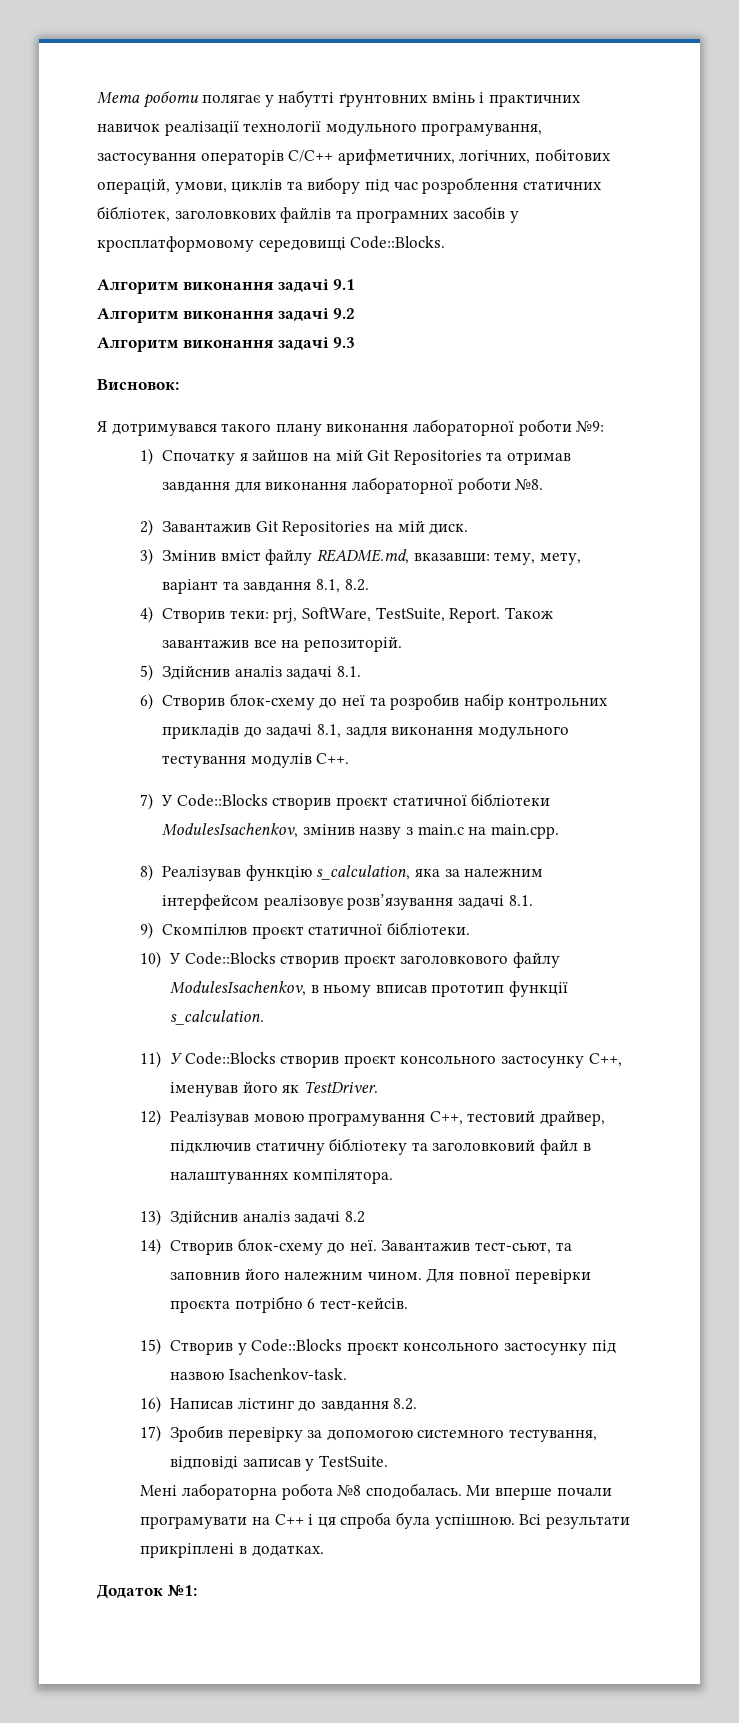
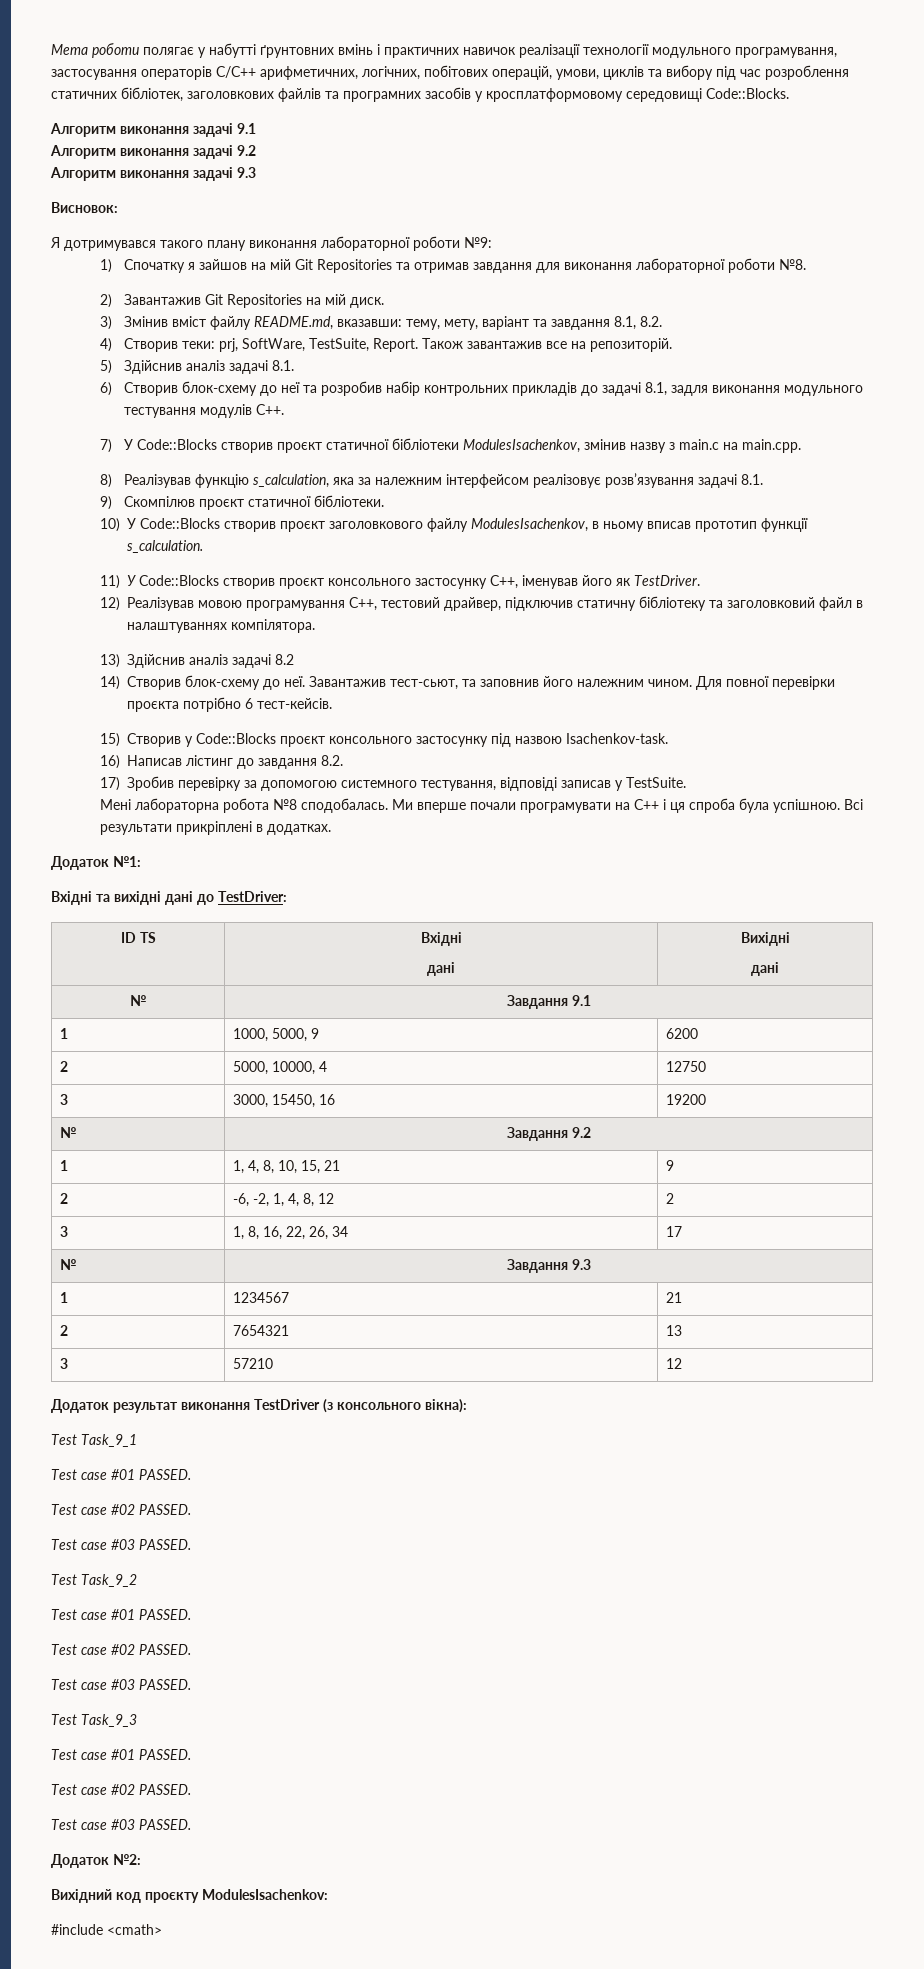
+ Вхідні та вихідні дані до TestDriver:
+ ID TS | Вхідні
+ дані | Вихідні
+ дані
+ № | Завдання 9.1
+ 1 | 1000, 5000, 9 | 6200
+ 2 | 5000, 10000, 4 | 12750
+ 3 | 3000, 15450, 16 | 19200
+ № | Завдання 9.2
+ 1 | 1, 4, 8, 10, 15, 21 | 9
+ 2 | -6, -2, 1, 4, 8, 12 | 2
+ 3 | 1, 8, 16, 22, 26, 34 | 17
+ № | Завдання 9.3
+ 1 | 1234567 | 21
+ 2 | 7654321 | 13
+ 3 | 57210 | 12
+ Додаток результат виконання TestDriver (з консольного вікна):
+ Test Task_9_1
+ Test case #01 PASSED.
+ Test case #02 PASSED.
+ Test case #03 PASSED.
+ Test Task_9_2
+ Test case #01 PASSED.
+ Test case #02 PASSED.
+ Test case #03 PASSED.
+ Test Task_9_3
+ Test case #01 PASSED.
+ Test case #02 PASSED.
+ Test case #03 PASSED.
+ Додаток №2:
+ Вихідний код проєкту ModulesIsachenkov:
+ #include <cmath>

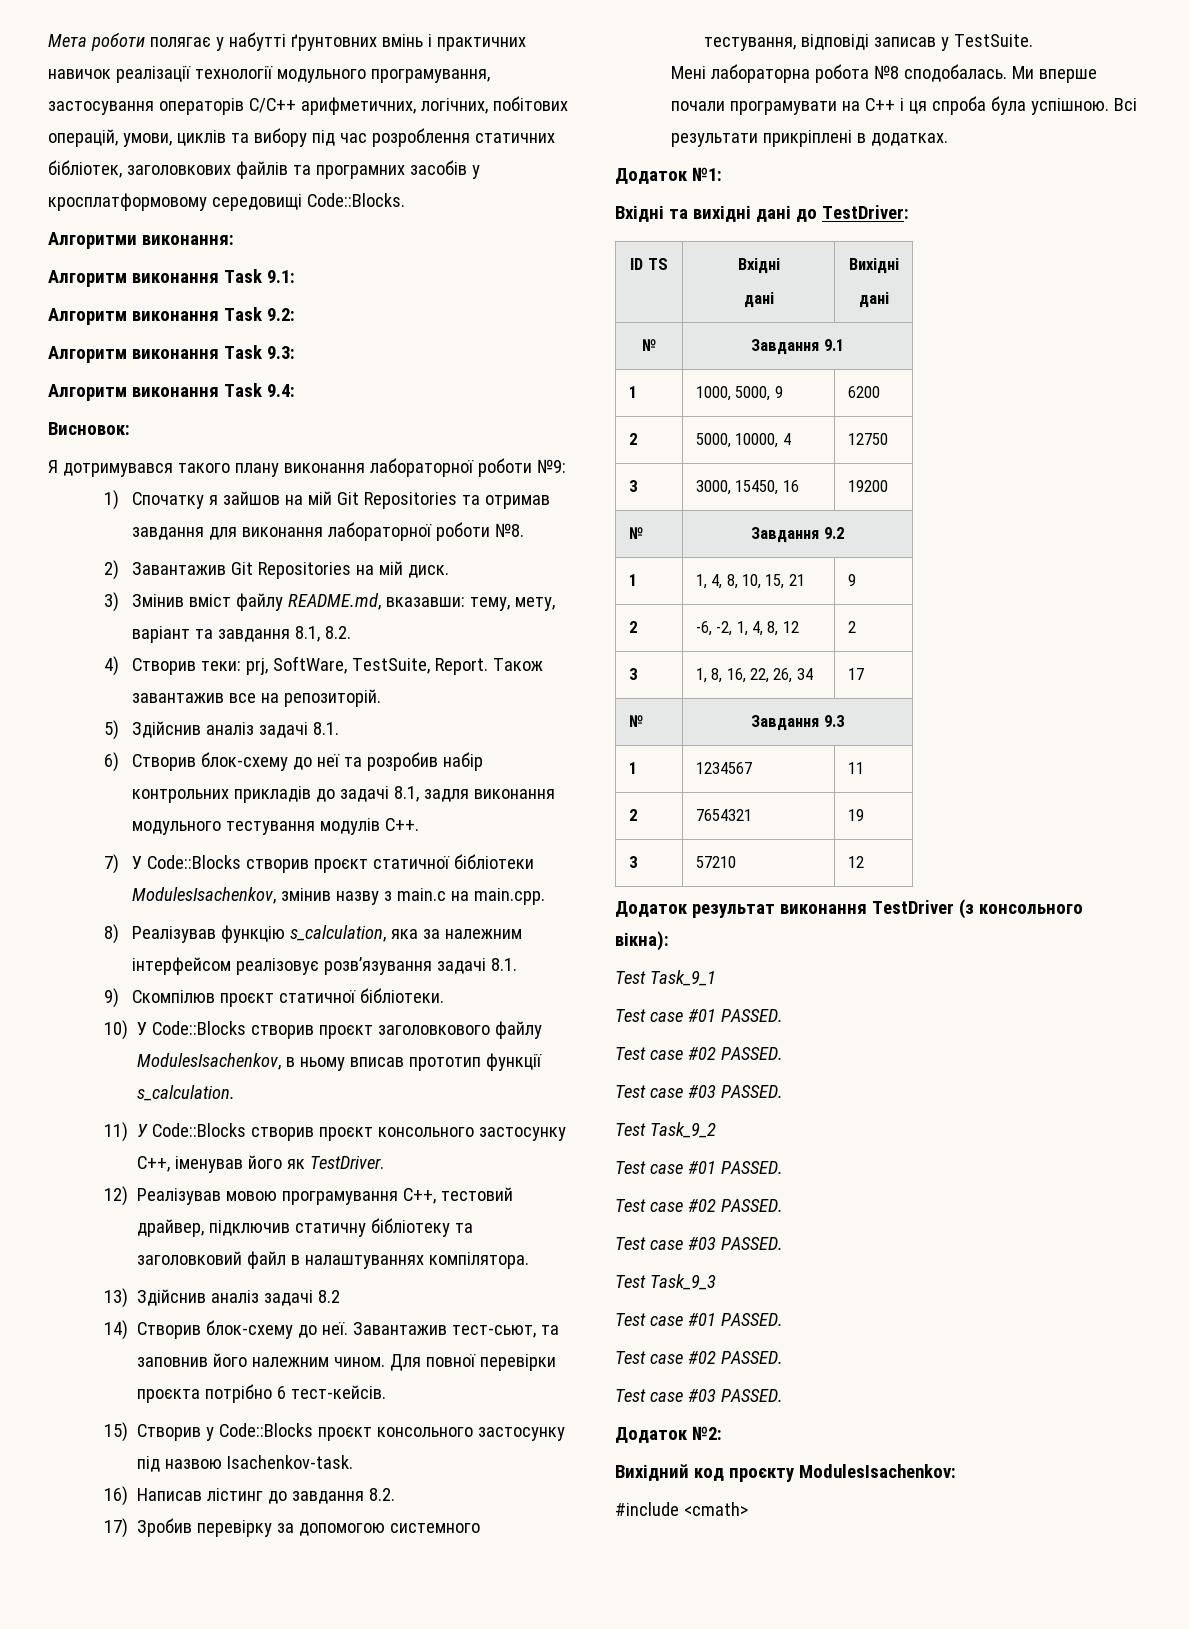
- Алгоритм виконання задачі 9.1
- Алгоритм виконання задачі 9.2
- Алгоритм виконання задачі 9.3
+ Алгоритми виконання:
+ Алгоритм виконання Task 9.1:
+ Алгоритм виконання Task 9.2:
+ Алгоритм виконання Task 9.3:
+ Алгоритм виконання Task 9.4:
- 1 | 1234567 | 21
+ 1 | 1234567 | 11
- 2 | 7654321 | 13
+ 2 | 7654321 | 19

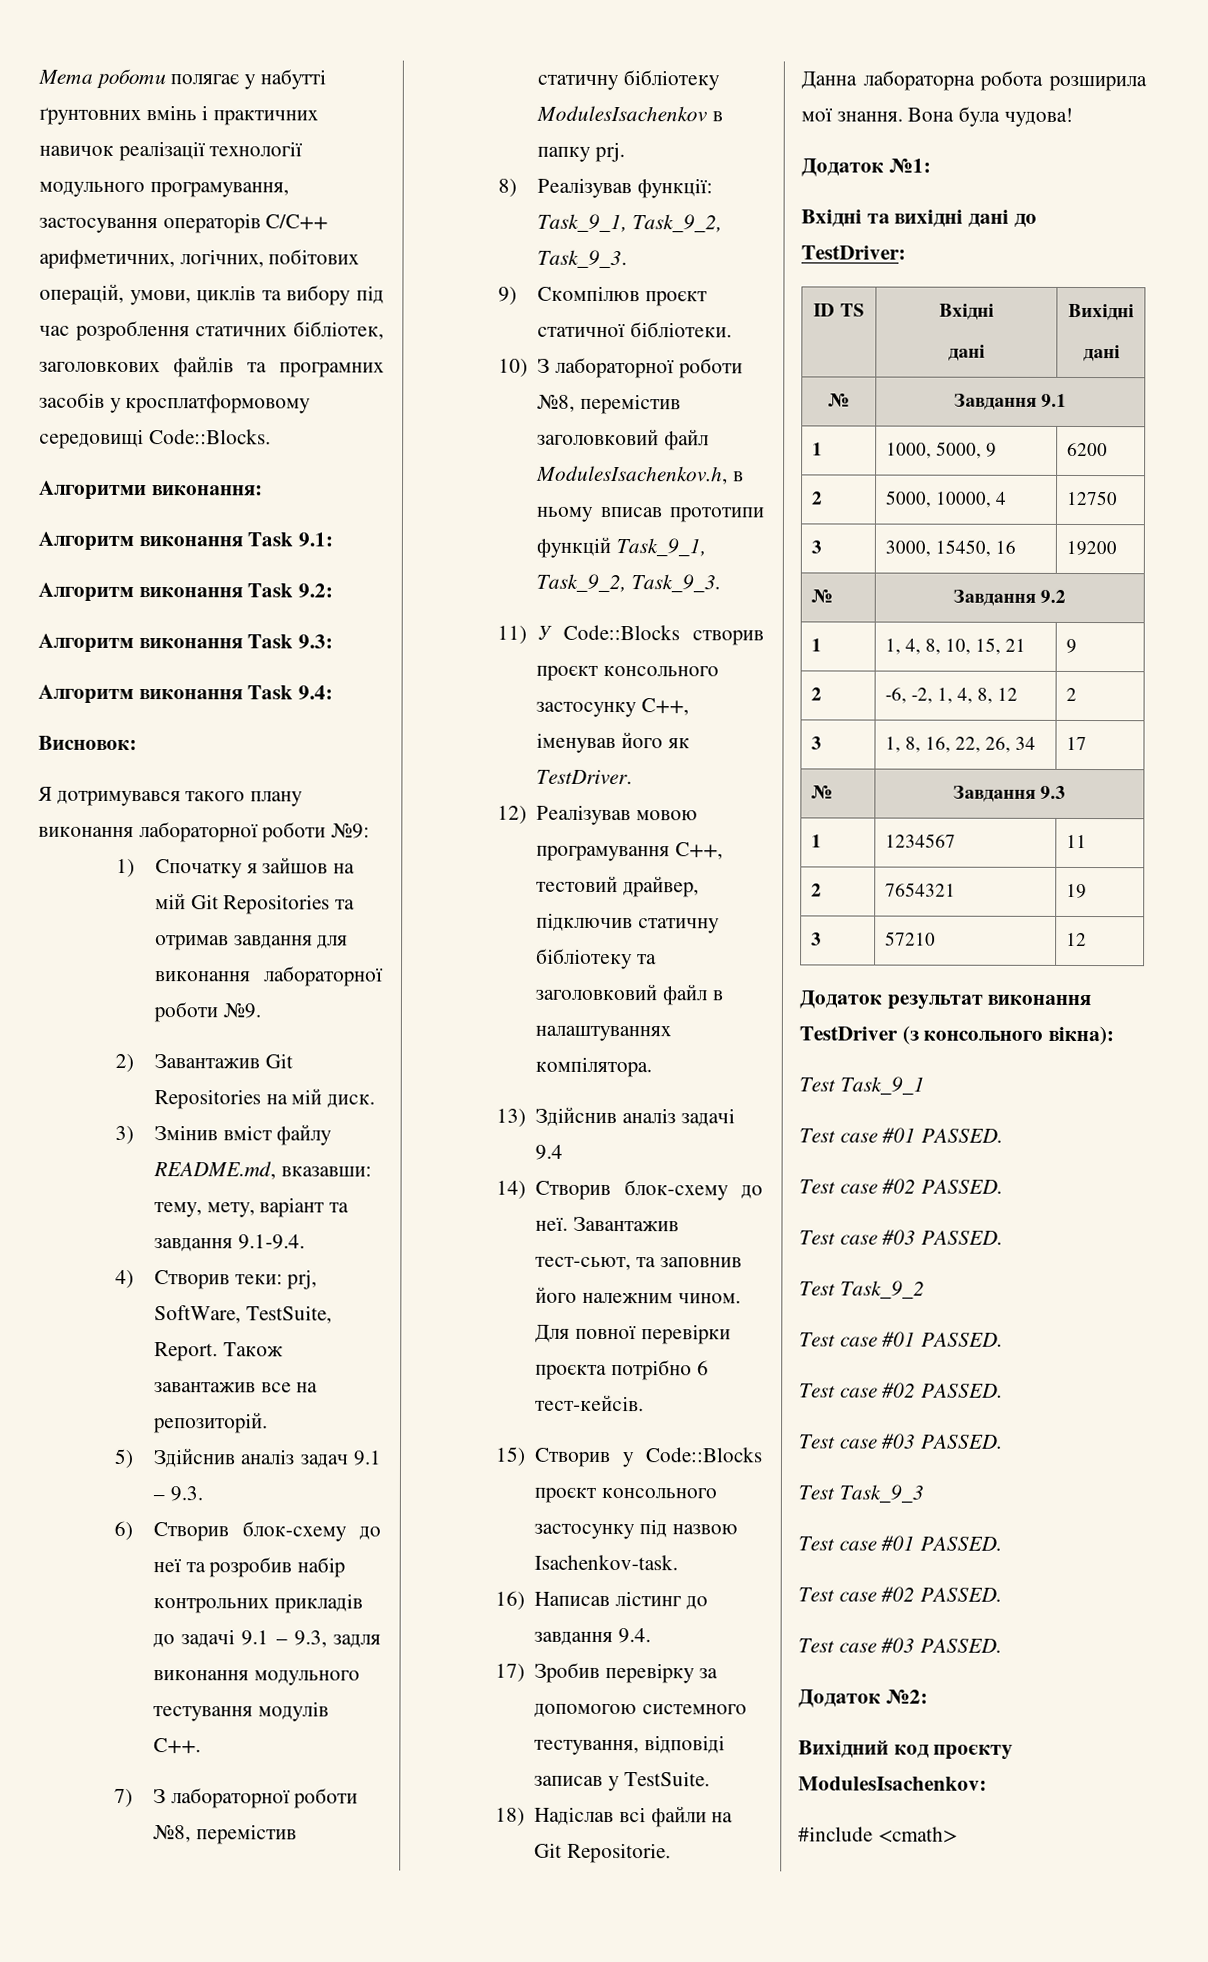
- 1) Спочатку я зайшов на мій Git Repositories та отримав завдання для виконання лабораторної роботи №8.
+ 1) Спочатку я зайшов на мій Git Repositories та отримав завдання для виконання лабораторної роботи №9.
- 3) Змінив вміст файлу README.md, вказавши: тему, мету, варіант та завдання 8.1, 8.2.
+ 3) Змінив вміст файлу README.md, вказавши: тему, мету, варіант та завдання 9.1-9.4.
- 5) Здійснив аналіз задачі 8.1.
+ 5) Здійснив аналіз задач 9.1 – 9.3.
- 6) Створив блок-схему до неї та розробив набір контрольних прикладів до задачі 8.1, задля виконання модульного тестування модулів С++.
+ 6) Створив блок-схему до неї та розробив набір контрольних прикладів до задачі 9.1 – 9.3, задля виконання модульного тестування модулів С++.
- 7) У Code::Blocks створив проєкт статичної бібліотеки ModulesIsachenkov, змінив назву з main.c на main.cpp.
- 8) Реалізував функцію s_calculation, яка за належним інтерфейсом реалізовує розв’язування задачі 8.1.
+ 7) З лабораторної роботи №8, перемістив статичну бібліотеку ModulesIsachenkov в папку prj.
+ 8) Реалізував функції: Task_9_1, Task_9_2, Task_9_3.
- 10) У Code::Blocks створив проєкт заголовкового файлу ModulesIsachenkov, в ньому вписав прототип функції s_calculation.
+ 10) З лабораторної роботи №8, перемістив заголовковий файл ModulesIsachenkov.h, в ньому вписав прототипи функцій Task_9_1, Task_9_2, Task_9_3.
- 13) Здійснив аналіз задачі 8.2
+ 13) Здійснив аналіз задачі 9.4
- 16) Написав лістинг до завдання 8.2.
+ 16) Написав лістинг до завдання 9.4.
- Мені лабораторна робота №8 сподобалась. Ми вперше почали програмувати на С++ і ця спроба була успішною. Всі результати прикріплені в додатках.
+ 18) Надіслав всі файли на Git Repositorie.
+ Данна лабораторна робота розширила мої знання. Вона була чудова!

